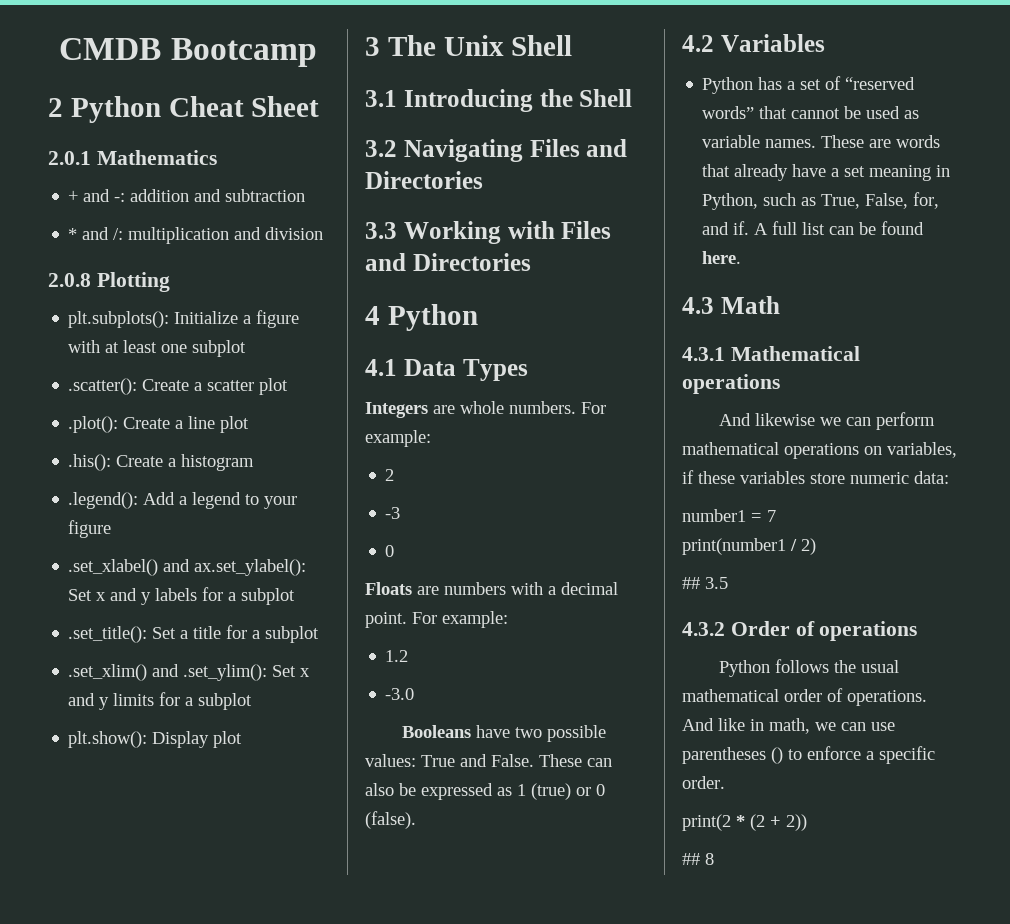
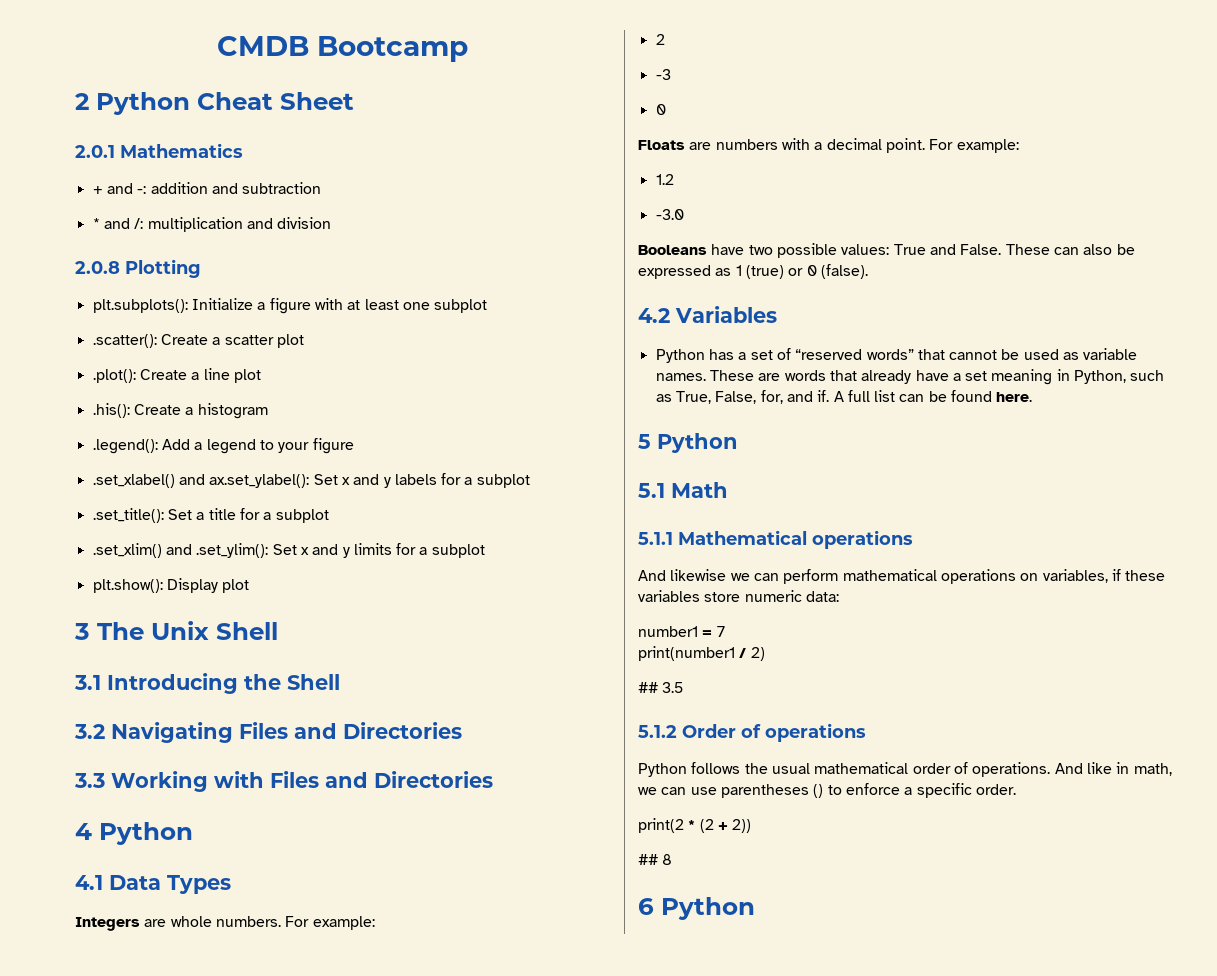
- 4.3 Math
+ 5 Python
+ 5.1 Math
- 4.3.1 Mathematical operations
+ 5.1.1 Mathematical operations
- 4.3.2 Order of operations
+ 5.1.2 Order of operations
+ 6 Python

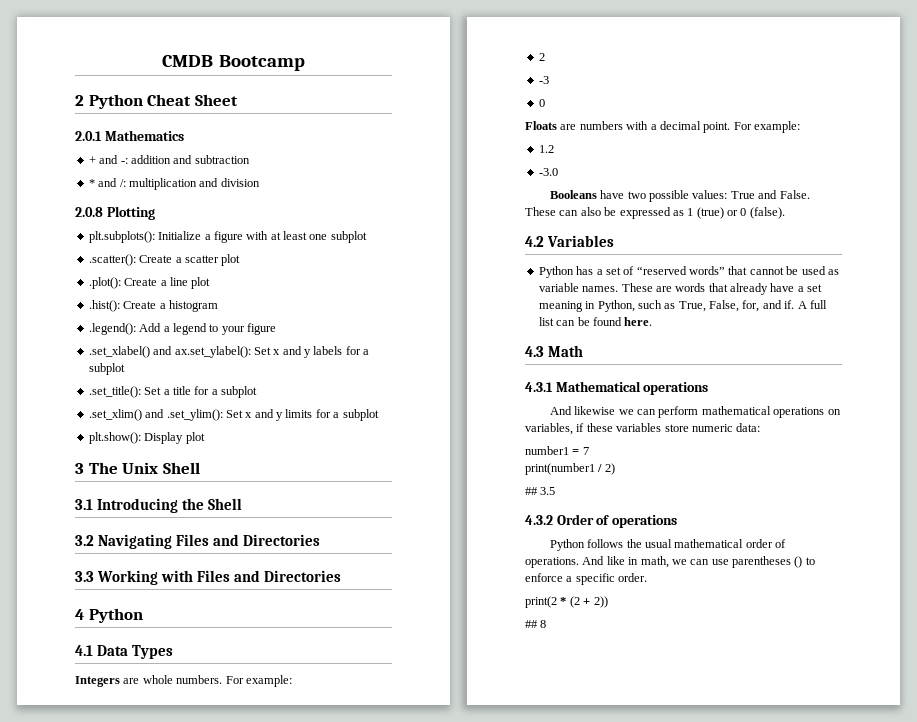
- .his(): Create a histogram
+ .hist(): Create a histogram
- 5 Python
- 5.1 Math
+ 4.3 Math
- 5.1.1 Mathematical operations
+ 4.3.1 Mathematical operations
- 5.1.2 Order of operations
+ 4.3.2 Order of operations
- 6 Python

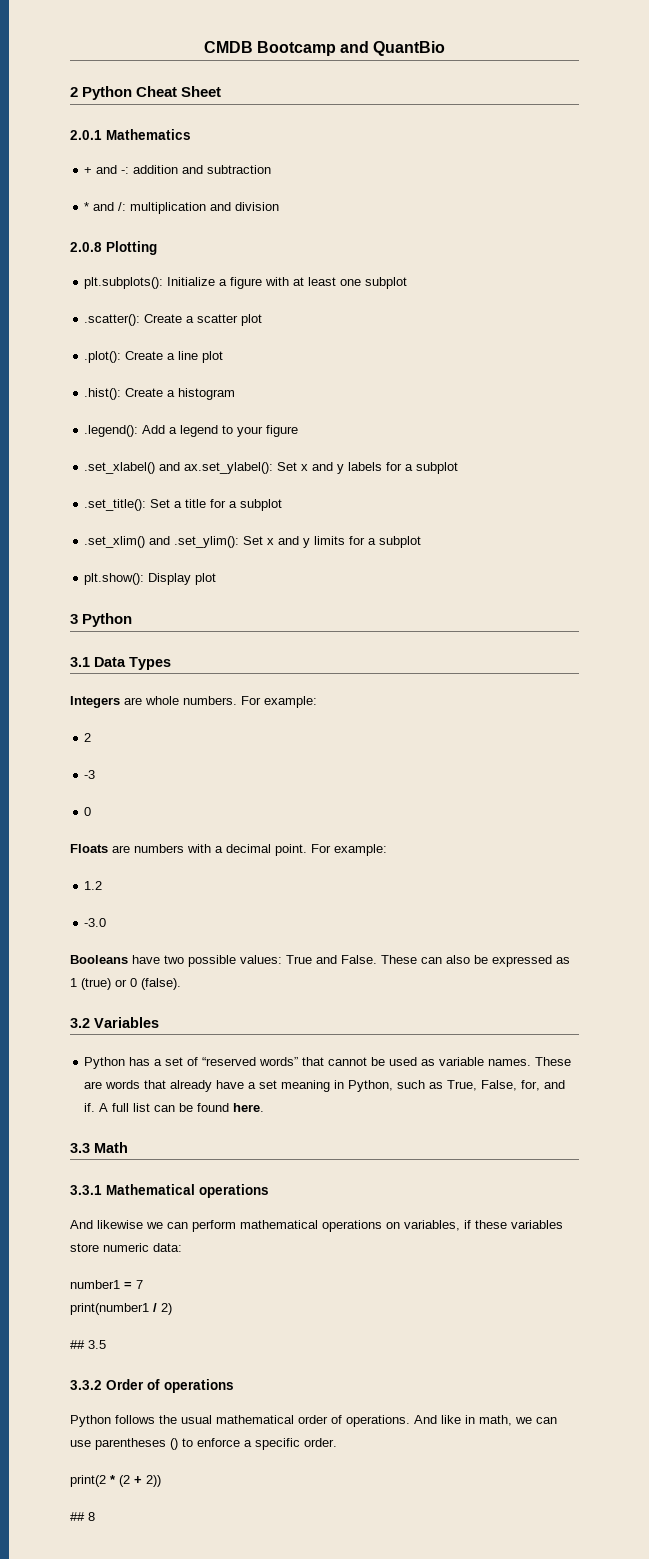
- CMDB Bootcamp
+ CMDB Bootcamp and QuantBio
- 3 The Unix Shell
- 3.1 Introducing the Shell
- 3.2 Navigating Files and Directories
- 3.3 Working with Files and Directories
- 4 Python
- 4.1 Data Types
+ 3 Python
+ 3.1 Data Types
- 4.2 Variables
+ 3.2 Variables
- 4.3 Math
+ 3.3 Math
- 4.3.1 Mathematical operations
+ 3.3.1 Mathematical operations
- 4.3.2 Order of operations
+ 3.3.2 Order of operations

